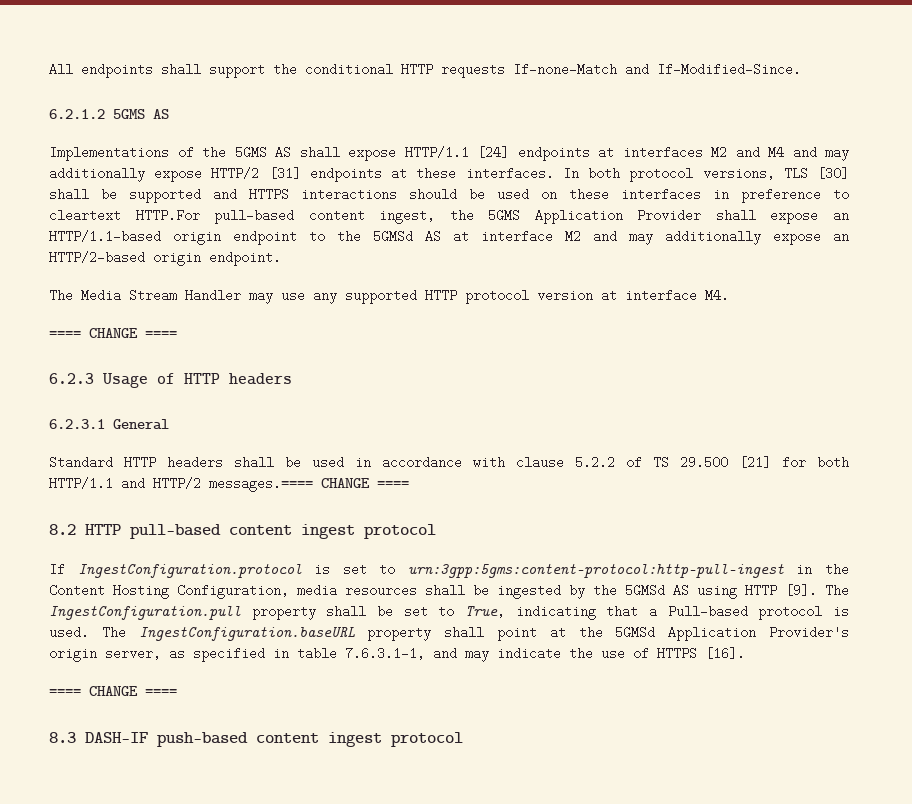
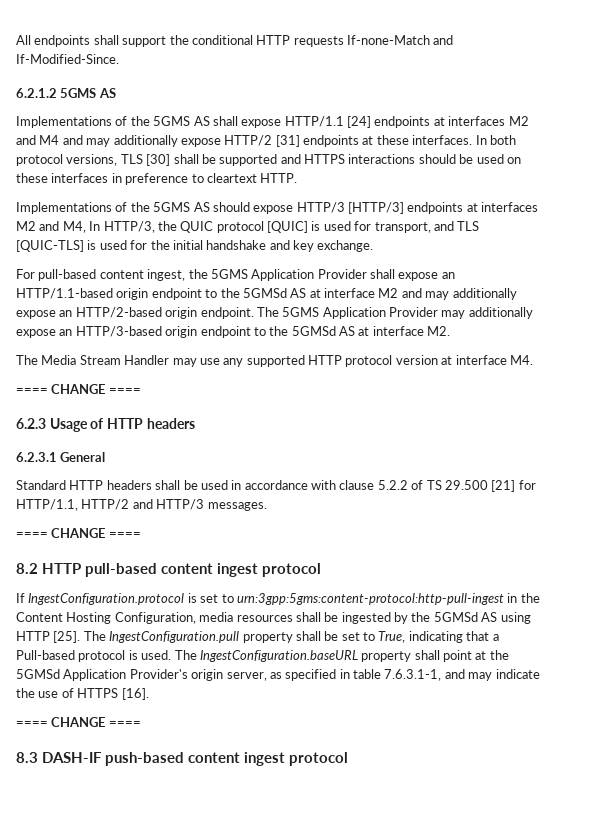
- In both protocol versions, TLS [30] shall be supported and HTTPS interactions should be used on these interfaces in preference to cleartext HTTP.For pull-based content ingest, the 5GMS Application Provider shall expose an HTTP/1.1-based origin endpoint to the 5GMSd AS at interface M2 and may additionally expose an HTTP/2-based origin endpoint.
+ In both protocol versions, TLS [30] shall be supported and HTTPS interactions should be used on these interfaces in preference to cleartext HTTP.
+ Implementations of the 5GMS AS should expose HTTP/3 [HTTP/3] endpoints at interfaces M2 and M4, In HTTP/3, the QUIC protocol [QUIC] is used for transport, and TLS [QUIC-TLS] is used for the initial handshake and key exchange.
+ For pull-based content ingest, the 5GMS Application Provider shall expose an HTTP/1.1-based origin endpoint to the 5GMSd AS at interface M2 and may additionally expose an HTTP/2-based origin endpoint. The 5GMS Application Provider may additionally expose an HTTP/3-based origin endpoint to the 5GMSd AS at interface M2.
- Standard HTTP headers shall be used in accordance with clause 5.2.2 of TS 29.500 [21] for both HTTP/1.1 and HTTP/2 messages.==== CHANGE ====
+ Standard HTTP headers shall be used in accordance with clause 5.2.2 of TS 29.500 [21] for HTTP/1.1, HTTP/2 and HTTP/3 messages.
+ ==== CHANGE ====
- If IngestConfiguration.protocol is set to urn:3gpp:5gms:content-protocol:http-pull-ingest in the Content Hosting Configuration, media resources shall be ingested by the 5GMSd AS using HTTP [9].
+ If IngestConfiguration.protocol is set to urn:3gpp:5gms:content-protocol:http-pull-ingest in the Content Hosting Configuration, media resources shall be ingested by the 5GMSd AS using HTTP [25].

